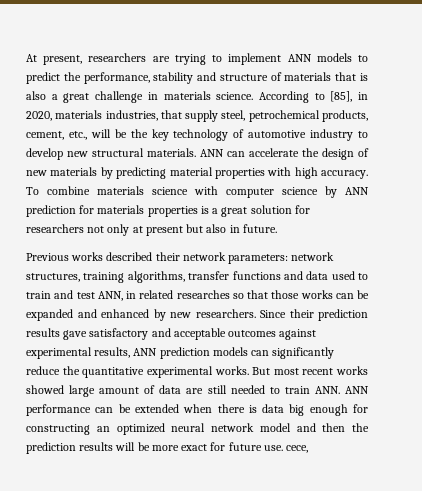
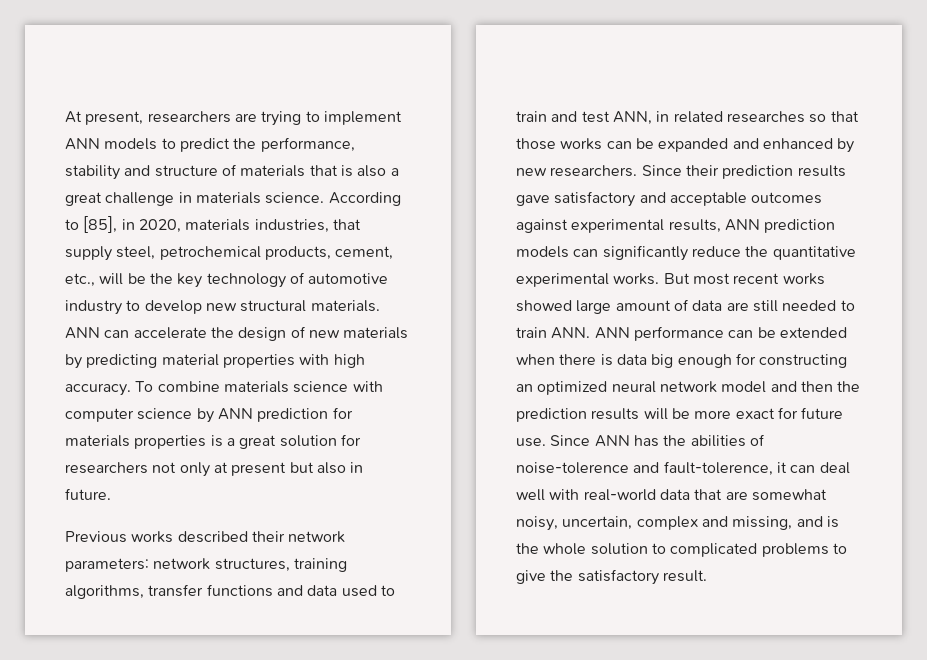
- But most recent works showed large amount of data are still needed to train ANN. ANN performance can be extended when there is data big enough for constructing an optimized neural network model and then the prediction results will be more exact for future use. cece,
+ But most recent works showed large amount of data are still needed to train ANN. ANN performance can be extended when there is data big enough for constructing an optimized neural network model and then the prediction results will be more exact for future use. Since ANN has the abilities of noise-tolerence and fault-tolerence, it can deal well with real-world data that are somewhat noisy, uncertain, complex and missing, and is the whole solution to complicated problems to give the satisfactory result.

